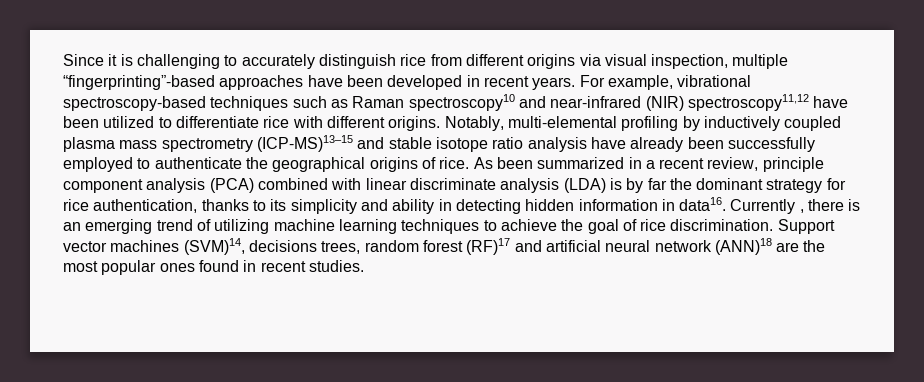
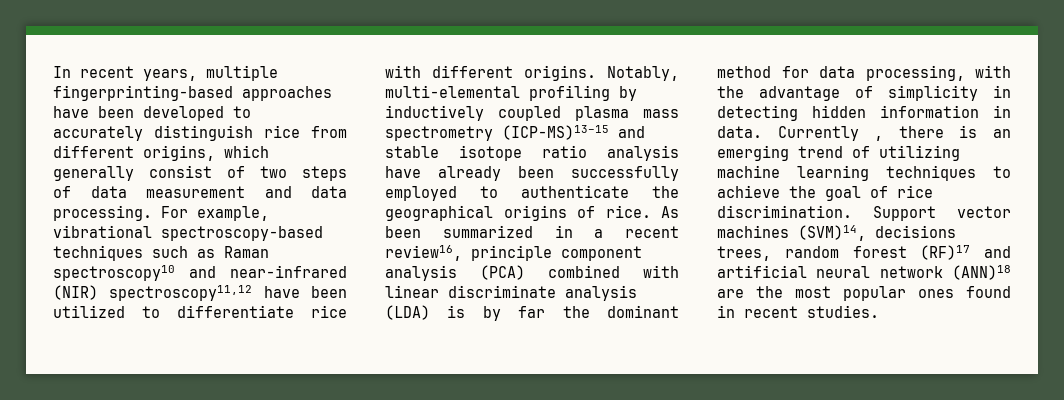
- Since it is challenging to accurately distinguish rice from different origins via visual inspection, multiple “fingerprinting”-based approaches have been developed in recent years.
+ In recent years, multiple fingerprinting-based approaches have been developed to accurately distinguish rice from different origins, which generally consist of two steps of data measurement and data processing.
- As been summarized in a recent review, principle component analysis (PCA) combined with linear discriminate analysis (LDA) is by far the dominant strategy for rice authentication, thanks to its simplicity and ability in detecting hidden information in data16.
+ As been summarized in a recent review16, principle component analysis (PCA) combined with linear discriminate analysis (LDA) is by far the dominant method for data processing, with the advantage of simplicity in detecting hidden information in data.

